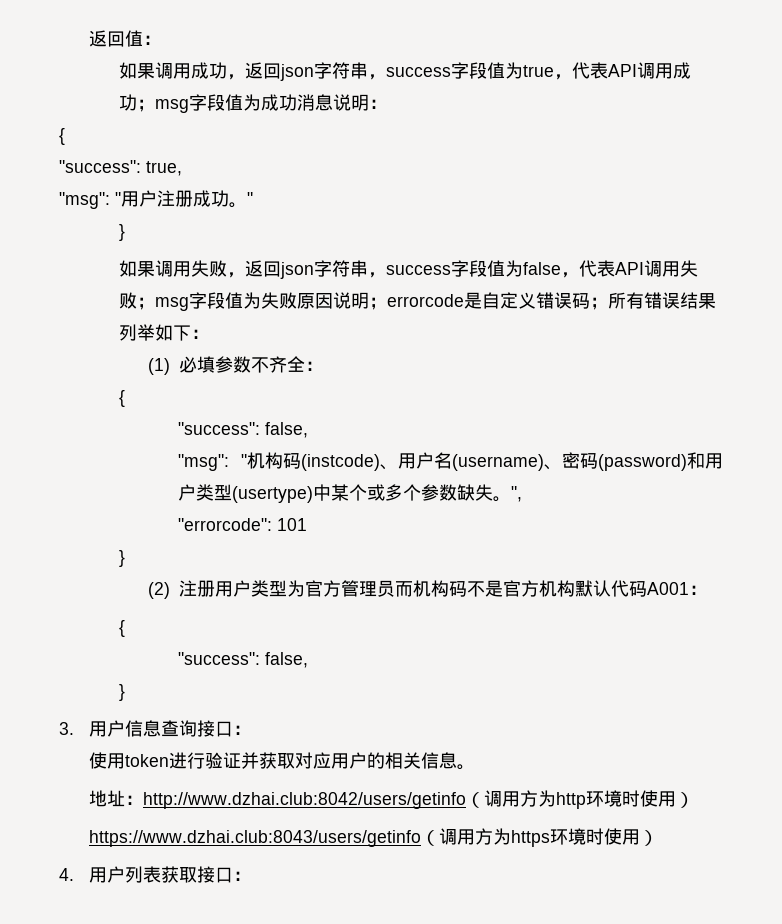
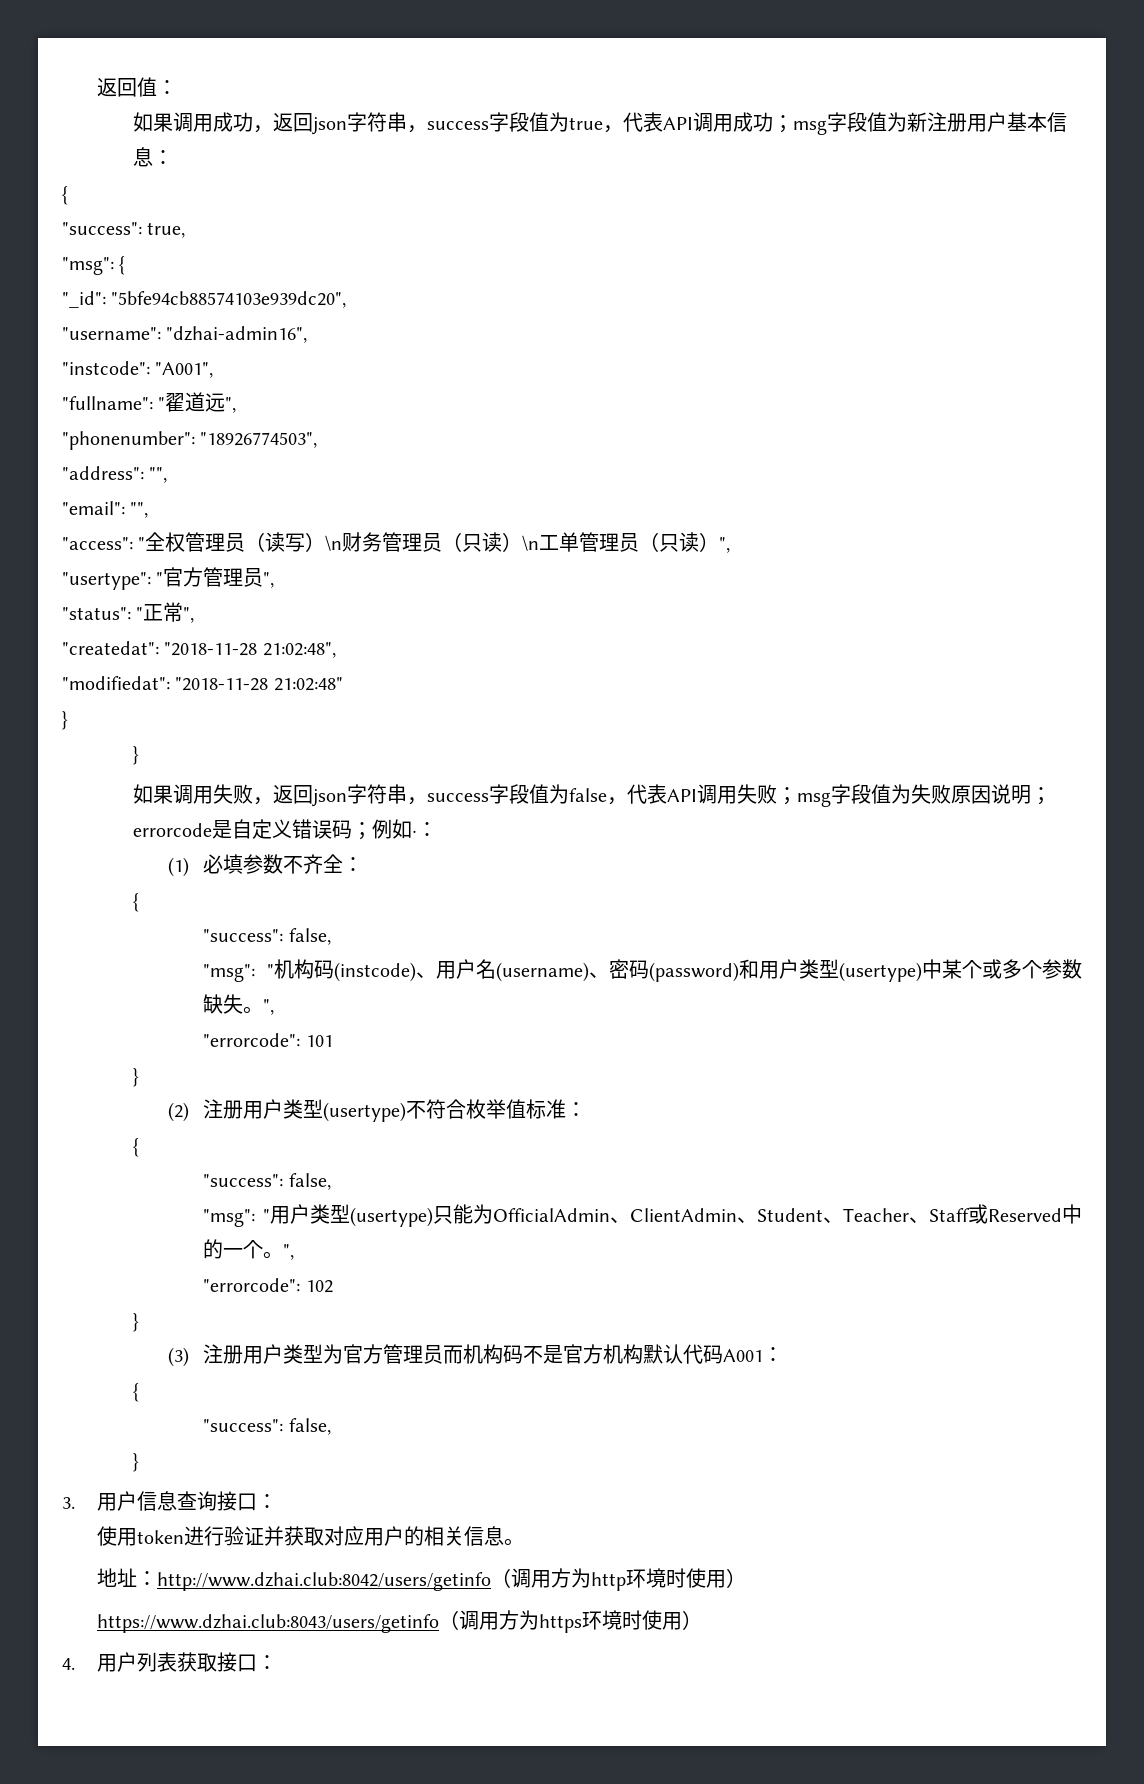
- 如果调用成功，返回json字符串，success字段值为true，代表API调用成功；msg字段值为成功消息说明：
+ 如果调用成功，返回json字符串，success字段值为true，代表API调用成功；msg字段值为新注册用户基本信息：
- "msg": "用户注册成功。"
+ "msg": {
+ "_id": "5bfe94cb88574103e939dc20",
+ "username": "dzhai-admin16",
+ "instcode": "A001",
+ "fullname": "翟道远",
+ "phonenumber": "18926774503",
+ "address": "",
+ "email": "",
+ "access": "全权管理员（读写）\n财务管理员（只读）\n工单管理员（只读）",
+ "usertype": "官方管理员",
+ "status": "正常",
+ "createdat": "2018-11-28 21:02:48",
+ "modifiedat": "2018-11-28 21:02:48"
+ }
- 如果调用失败，返回json字符串，success字段值为false，代表API调用失败；msg字段值为失败原因说明；errorcode是自定义错误码；所有错误结果列举如下：
+ 如果调用失败，返回json字符串，success字段值为false，代表API调用失败；msg字段值为失败原因说明；errorcode是自定义错误码；例如·：
- (2)注册用户类型为官方管理员而机构码不是官方机构默认代码A001：
+ (2)注册用户类型(usertype)不符合枚举值标准：
+ {
+ "success": false,
+ "msg": "用户类型(usertype)只能为OfficialAdmin、ClientAdmin、Student、Teacher、Staff或Reserved中的一个。",
+ "errorcode": 102
+ }
+ (3)注册用户类型为官方管理员而机构码不是官方机构默认代码A001：

